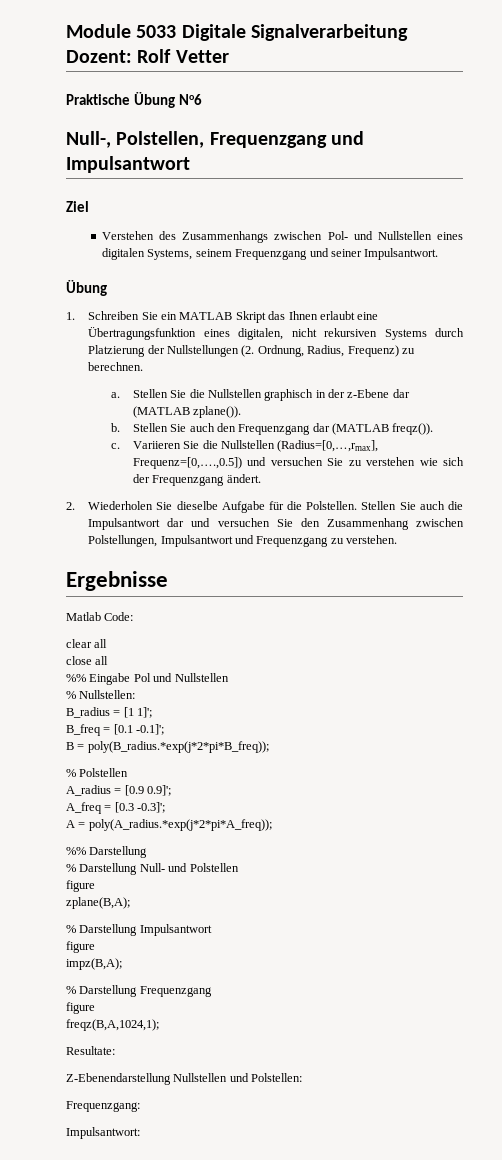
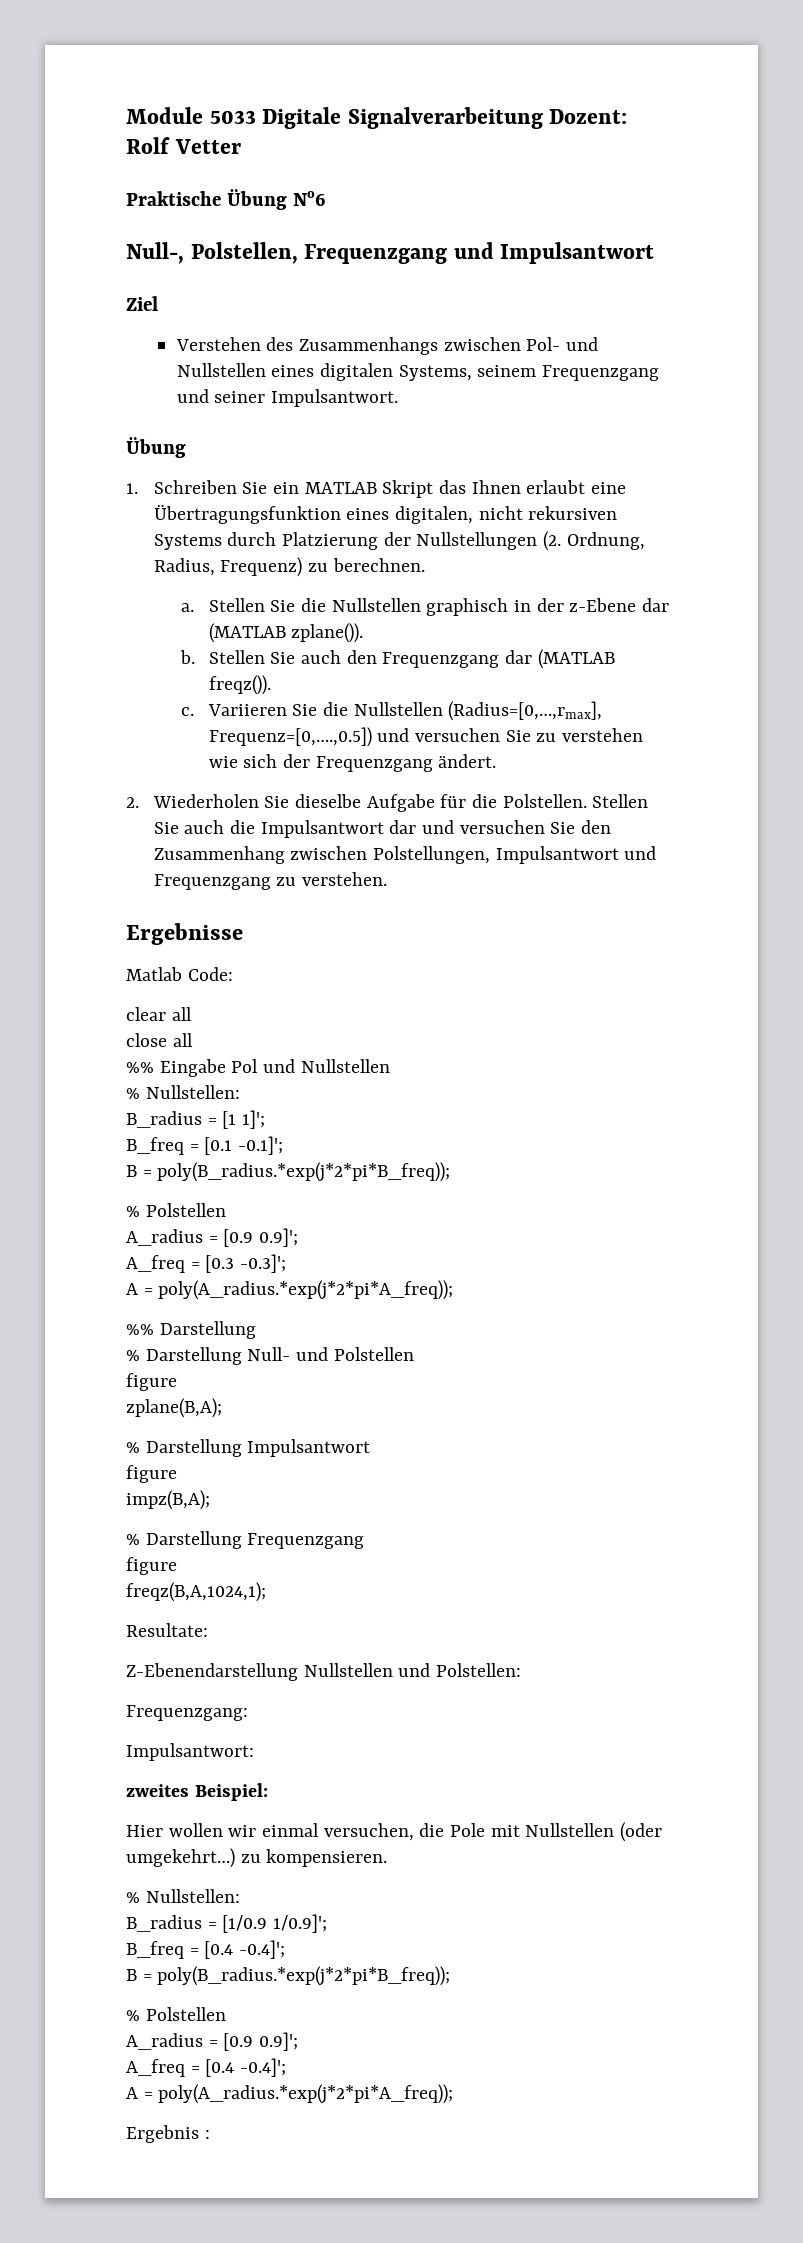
+ zweites Beispiel:
+ Hier wollen wir einmal versuchen, die Pole mit Nullstellen (oder umgekehrt…) zu kompensieren.
+ % Nullstellen:
+ B_radius = [1/0.9 1/0.9]';
+ B_freq = [0.4 -0.4]';
+ B = poly(B_radius.*exp(j*2*pi*B_freq));
+ % Polstellen
+ A_radius = [0.9 0.9]';
+ A_freq = [0.4 -0.4]';
+ A = poly(A_radius.*exp(j*2*pi*A_freq));
+ Ergebnis :

